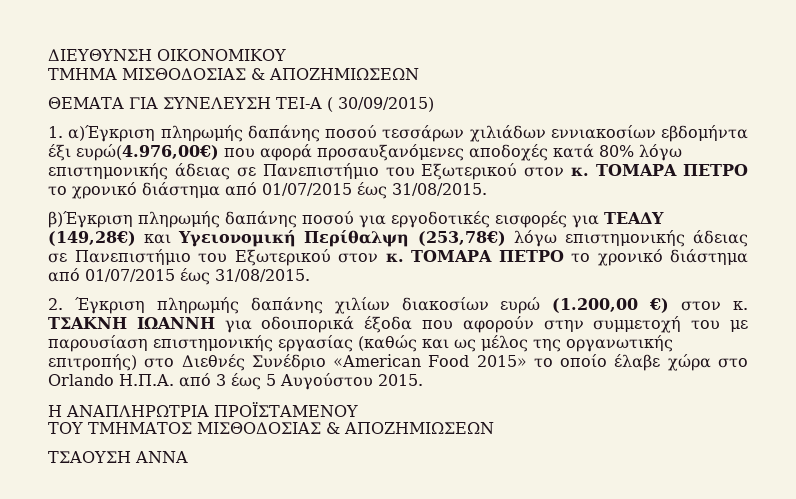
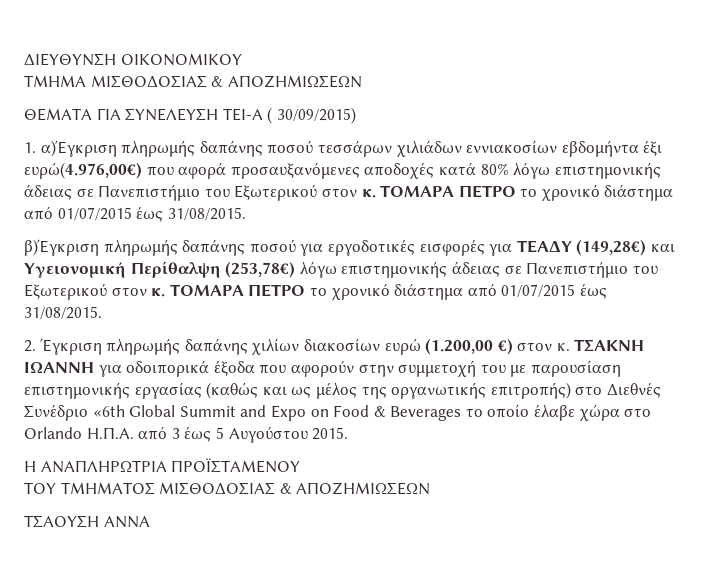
- ΤΣΑΚΝΗ ΙΩΑΝΝΗ για οδοιπορικά έξοδα που αφορούν στην συμμετοχή του με παρουσίαση επιστημονικής εργασίας (καθώς και ως μέλος της οργανωτικής επιτροπής) στο Διεθνές Συνέδριο «American Food 2015» το οποίο έλαβε χώρα στο Orlando Η.Π.Α. από 3 έως 5 Αυγούστου 2015.
+ ΤΣΑΚΝΗ ΙΩΑΝΝΗ για οδοιπορικά έξοδα που αφορούν στην συμμετοχή του με παρουσίαση επιστημονικής εργασίας (καθώς και ως μέλος της οργανωτικής επιτροπής) στο Διεθνές Συνέδριο «6th Global Summit and Expo on Food & Beverages το οποίο έλαβε χώρα στο Orlando Η.Π.Α. από 3 έως 5 Αυγούστου 2015.

